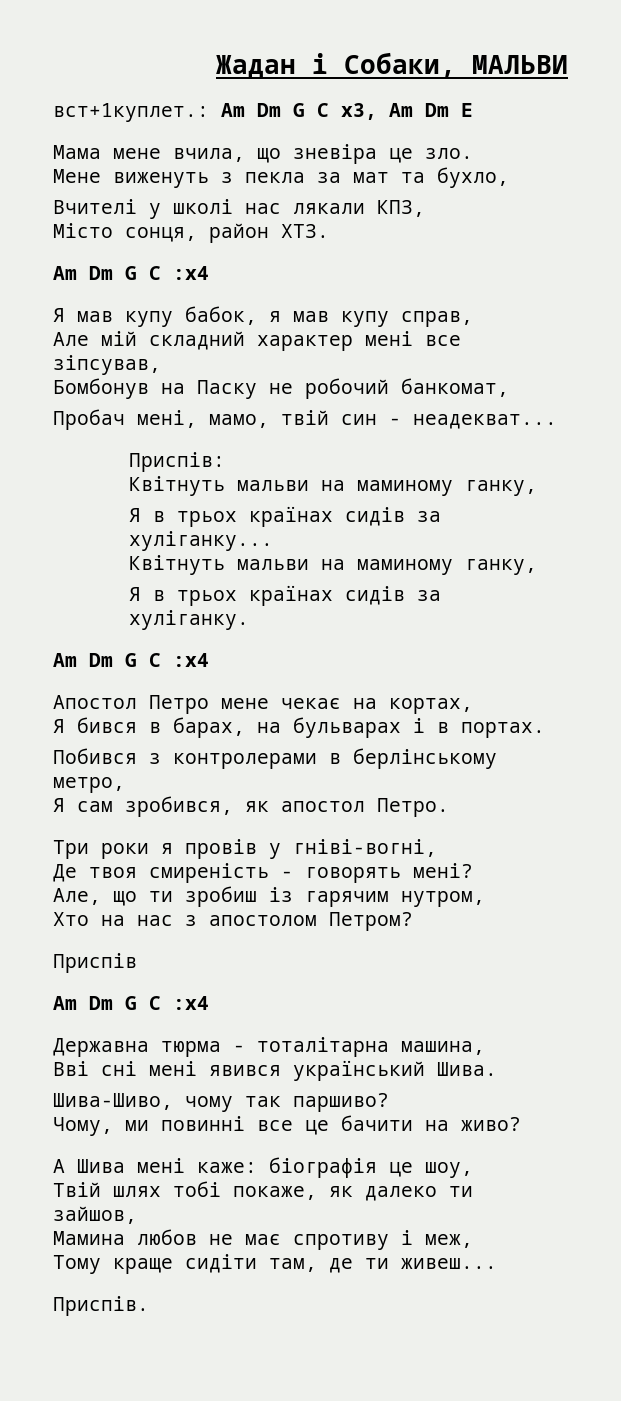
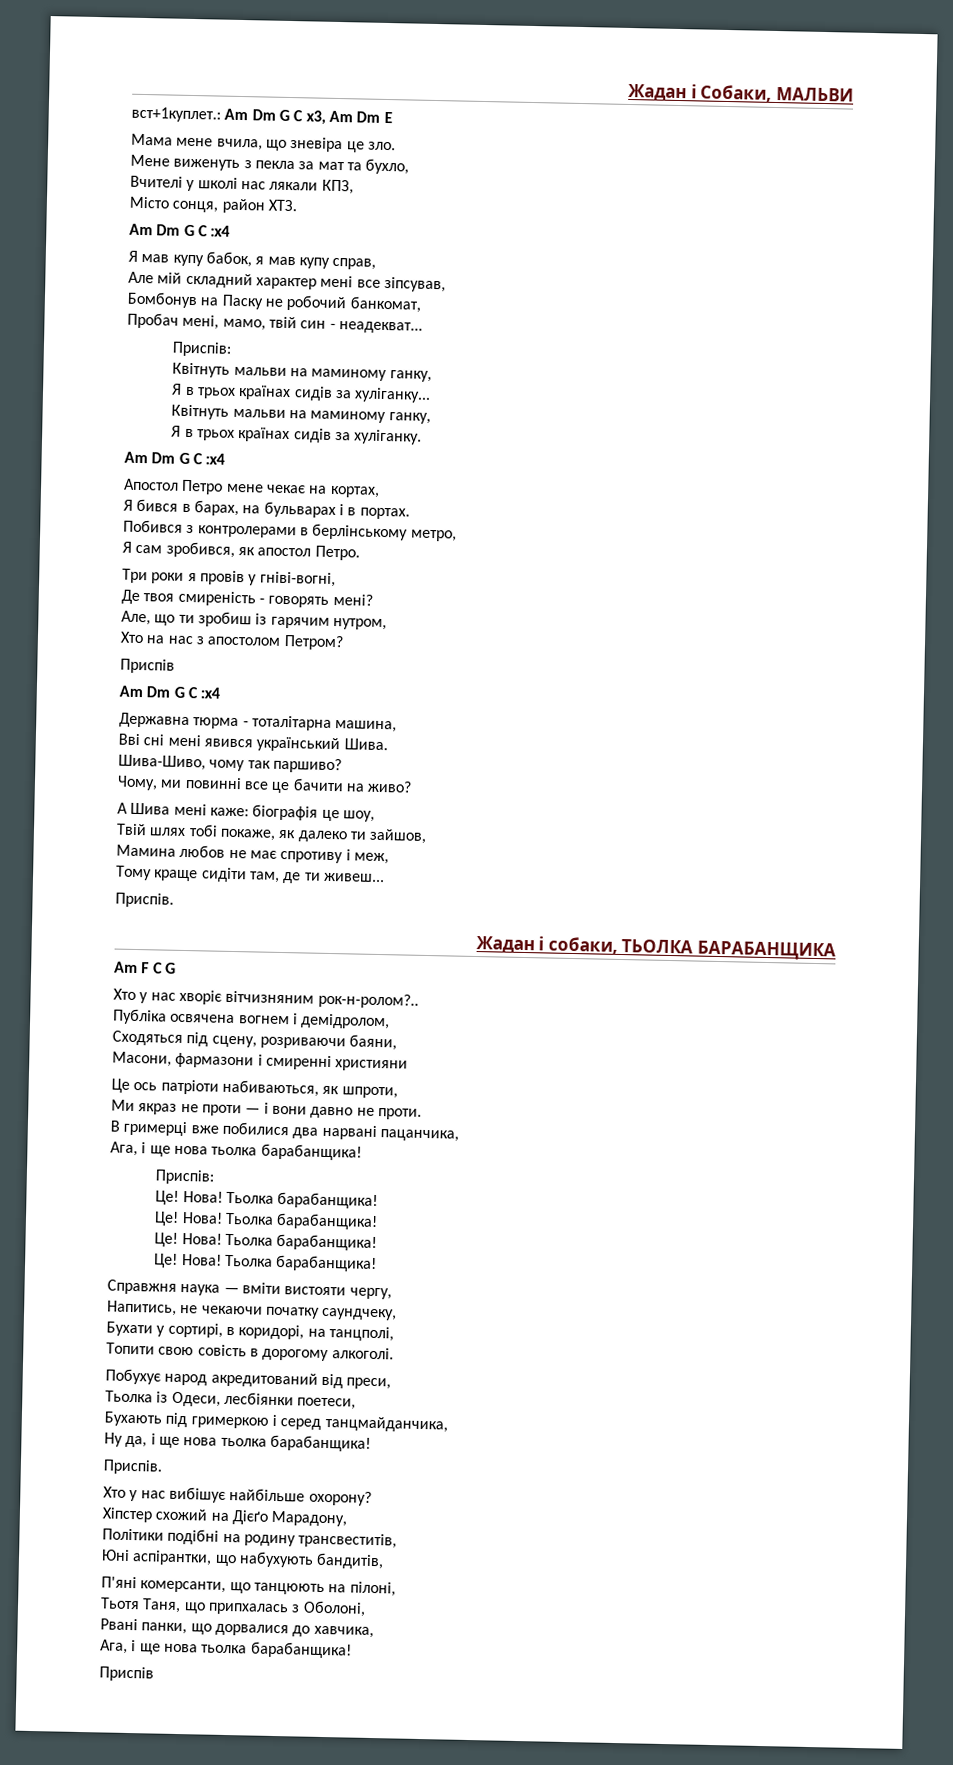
+ Жадан і собаки, ТЬОЛКА БАРАБАНЩИКА
+ Am F C G
+ Хто у нас хворіє вітчизняним рок-н-ролом?..
+ Публіка освячена вогнем і демідролом,
+ Сходяться під сцену, розриваючи баяни,
+ Масони, фармазони і смиренні християни
+ Це ось патріоти набиваються, як шпроти,
+ Ми якраз не проти — і вони давно не проти.
+ В гримерці вже побилися два нарвані пацанчикa,
+ Ага, і ще нова тьолка барабанщика!
+ Приспів:
+ Це! Нова! Тьолка барабанщика!
+ Це! Нова! Тьолка барабанщика!
+ Це! Нова! Тьолка барабанщика!
+ Це! Нова! Тьолка барабанщика!
+ Справжня наука — вміти вистояти чергу,
+ Напитись, не чекаючи початку саундчеку,
+ Бухати у сортирі, в коридорі, на танцполі,
+ Топити свою совість в дорогому алкоголі.
+ Побухує народ акредитований від преси,
+ Тьолка із Одеси, лесбіянки поетеси,
+ Бухають під гримеркою і серед танцмайданчика,
+ Ну да, і ще нова тьолка барабанщика!
+ Приспів.
+ Хто у нас вибішує найбільше охорону?
+ Хіпстер схожий на Дієґо Марадону,
+ Політики подібні на родину трансвеститів,
+ Юні аспірантки, що набухують бандитів,
+ П'яні комерсанти, що танцюють на пілоні,
+ Тьотя Таня, що припхалась з Оболоні,
+ Рвані панки, що дорвалися до хавчика,
+ Ага, і ще нова тьолка барабанщика!
+ Приспів

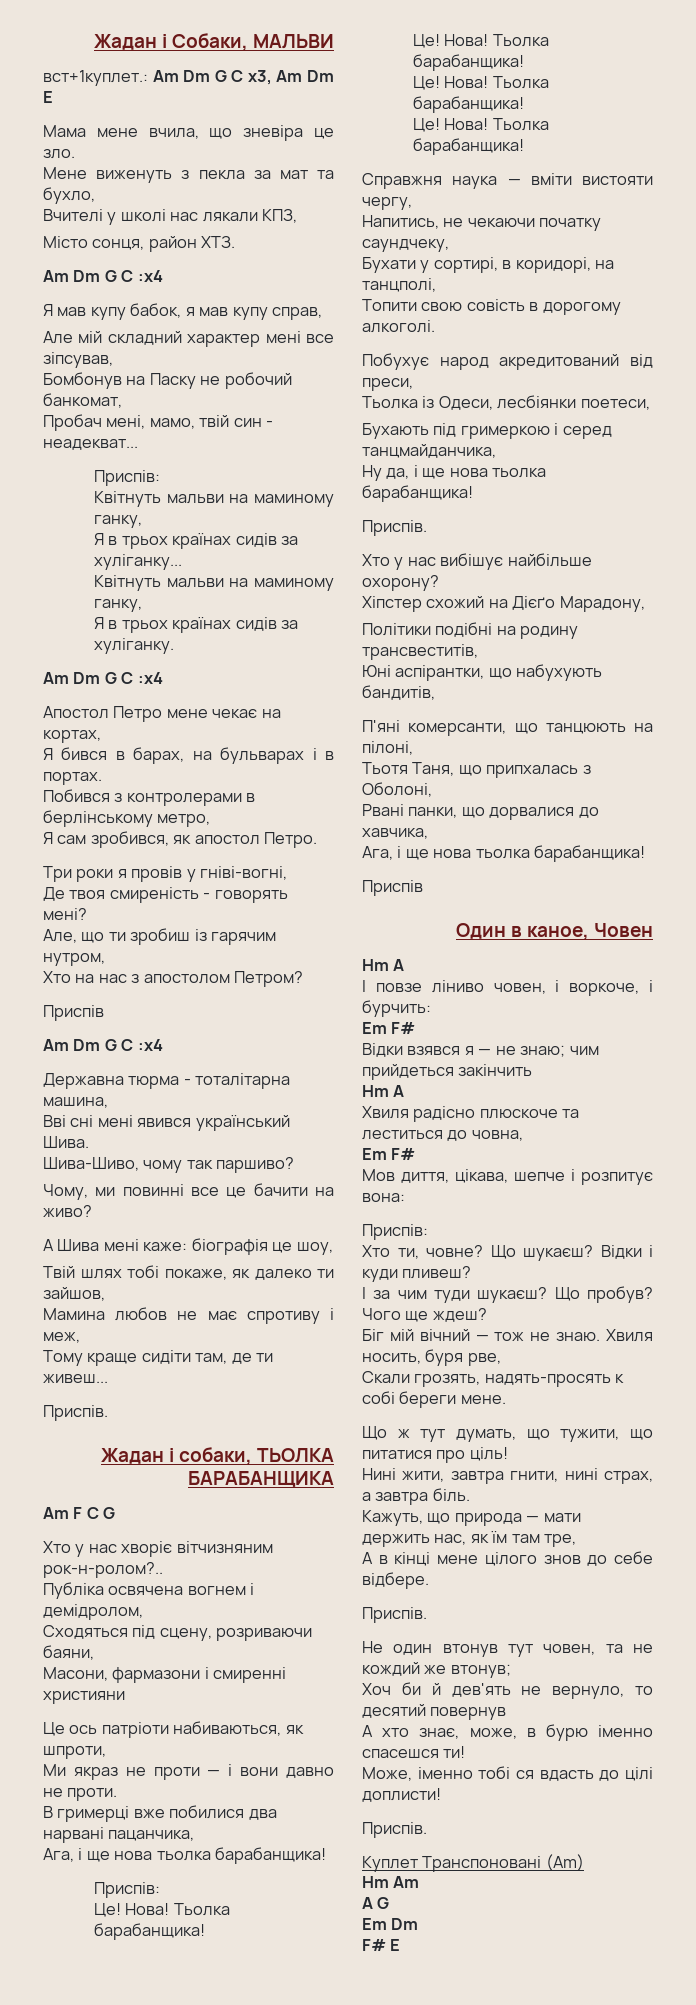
+ Один в каное, Човен
+ Hm A
+ І повзе ліниво човен, і воркоче, і бурчить:
+ Em F#
+ Відки взявся я — не знаю; чим прийдеться закінчить
+ Hm A
+ Хвиля радісно плюскоче та леститься до човна,
+ Em F#
+ Мов диття, цікава, шепче і розпитує вона:
+ Приспів:
+ Хто ти, човне? Що шукаєш? Відки і куди пливеш?
+ І за чим туди шукаєш? Що пробув? Чого ще ждеш?
+ Біг мій вічний — тож не знаю. Хвиля носить, буря рве,
+ Скали грозять, надять-просять к собі береги мене.
+ Що ж тут думать, що тужити, що питатися про ціль!
+ Нині жити, завтра гнити, нині страх, а завтра біль.
+ Кажуть, що природа — мати держить нас, як їм там тре,
+ А в кінці мене цілого знов до себе відбере.
+ Приспів.
+ Не один втонув тут човен, та не кождий же втонув;
+ Хоч би й дев'ять не вернуло, то десятий повернув
+ А хто знає, може, в бурю іменно спасешся ти!
+ Може, іменно тобі ся вдасть до цілі доплисти!
+ Приспів.
+ Куплет Транспоновані (Am)
+ Hm Am
+ A G
+ Em Dm
+ F# E

